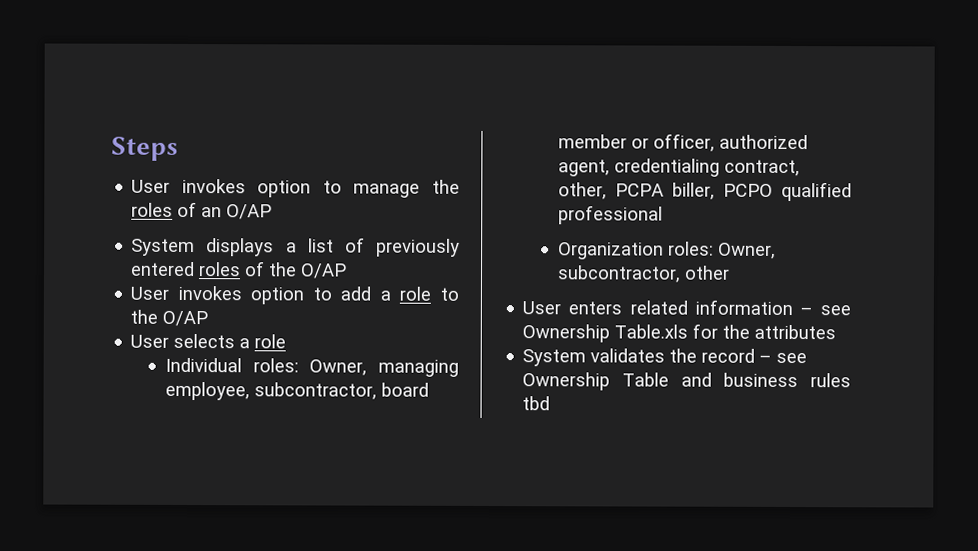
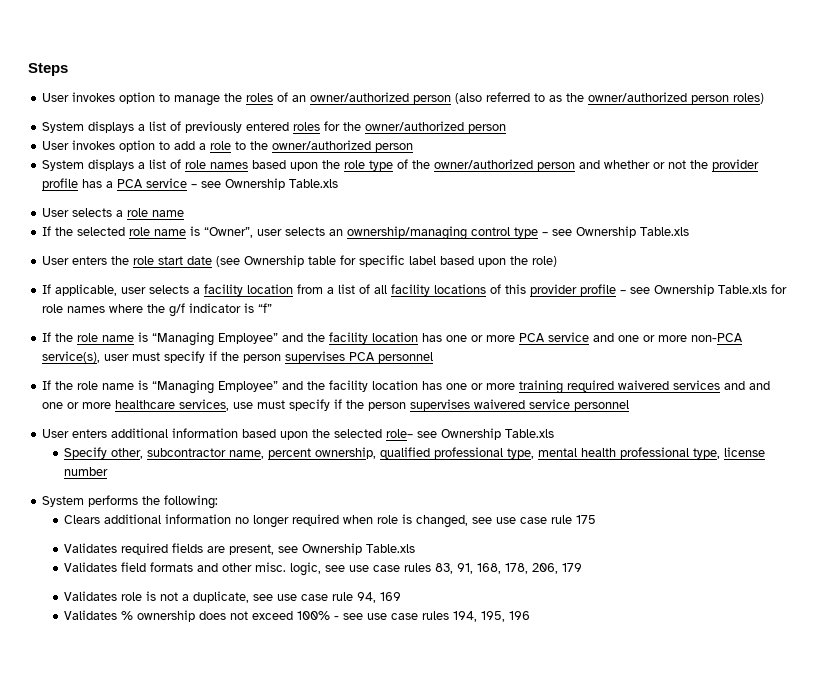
- User invokes option to manage the roles of an O/AP
+ User invokes option to manage the roles of an owner/authorized person (also referred to as the owner/authorized person roles)
- System displays a list of previously entered roles of the O/AP
+ System displays a list of previously entered roles for the owner/authorized person
- User invokes option to add a role to the O/AP
- User selects a role
- Individual roles: Owner, managing employee, subcontractor, board member or officer, authorized agent, credentialing contract, other, PCPA biller, PCPO qualified professional
- Organization roles: Owner, subcontractor, other
- User enters related information – see Ownership Table.xls for the attributes
- System validates the record – see Ownership Table and business rules tbd
+ User invokes option to add a role to the owner/authorized person
+ System displays a list of role names based upon the role type of the owner/authorized person and whether or not the provider profile has a PCA service – see Ownership Table.xls
+ User selects a role name
+ If the selected role name is “Owner”, user selects an ownership/managing control type – see Ownership Table.xls
+ User enters the role start date (see Ownership table for specific label based upon the role)
+ If applicable, user selects a facility location from a list of all facility locations of this provider profile – see Ownership Table.xls for role names where the g/f indicator is “f”
+ If the role name is “Managing Employee” and the facility location has one or more PCA service and one or more non-PCA service(s), user must specify if the person supervises PCA personnel
+ If the role name is “Managing Employee” and the facility location has one or more training required waivered services and and one or more healthcare services, use must specify if the person supervises waivered service personnel
+ User enters additional information based upon the selected role– see Ownership Table.xls
+ Specify other, subcontractor name, percent ownership, qualified professional type, mental health professional type, license number
+ System performs the following:
+ Clears additional information no longer required when role is changed, see use case rule 175
+ Validates required fields are present, see Ownership Table.xls
+ Validates field formats and other misc. logic, see use case rules 83, 91, 168, 178, 206, 179
+ Validates role is not a duplicate, see use case rule 94, 169
+ Validates % ownership does not exceed 100% - see use case rules 194, 195, 196

